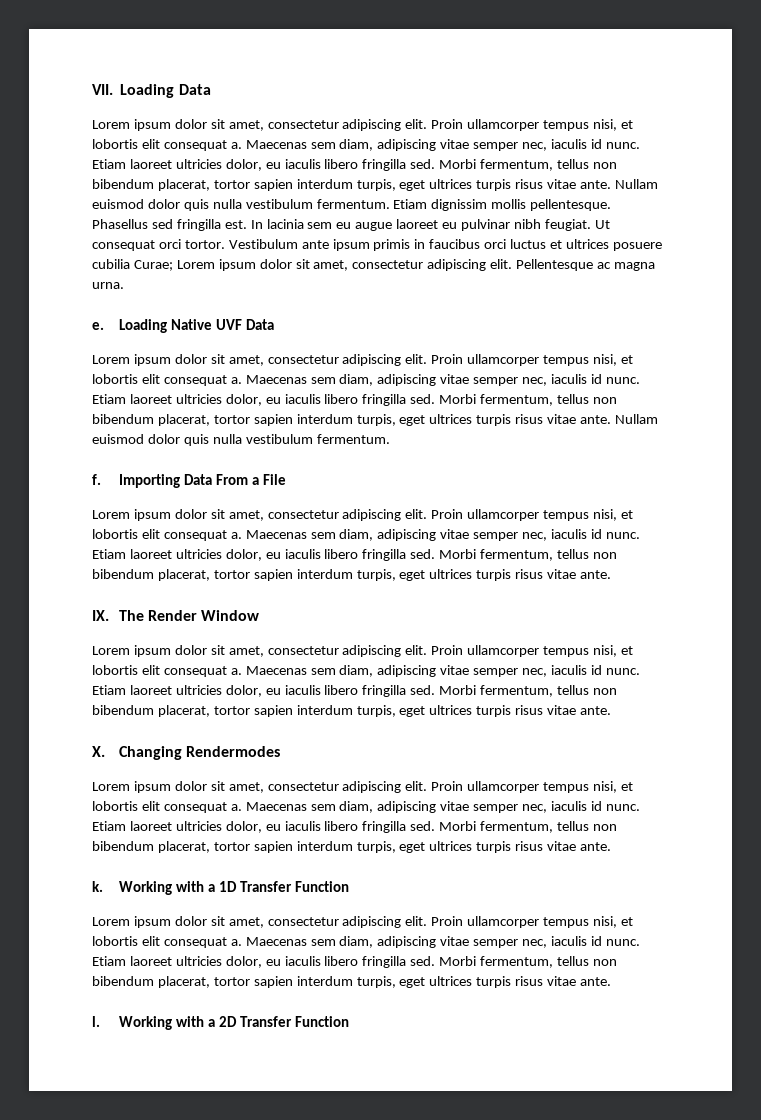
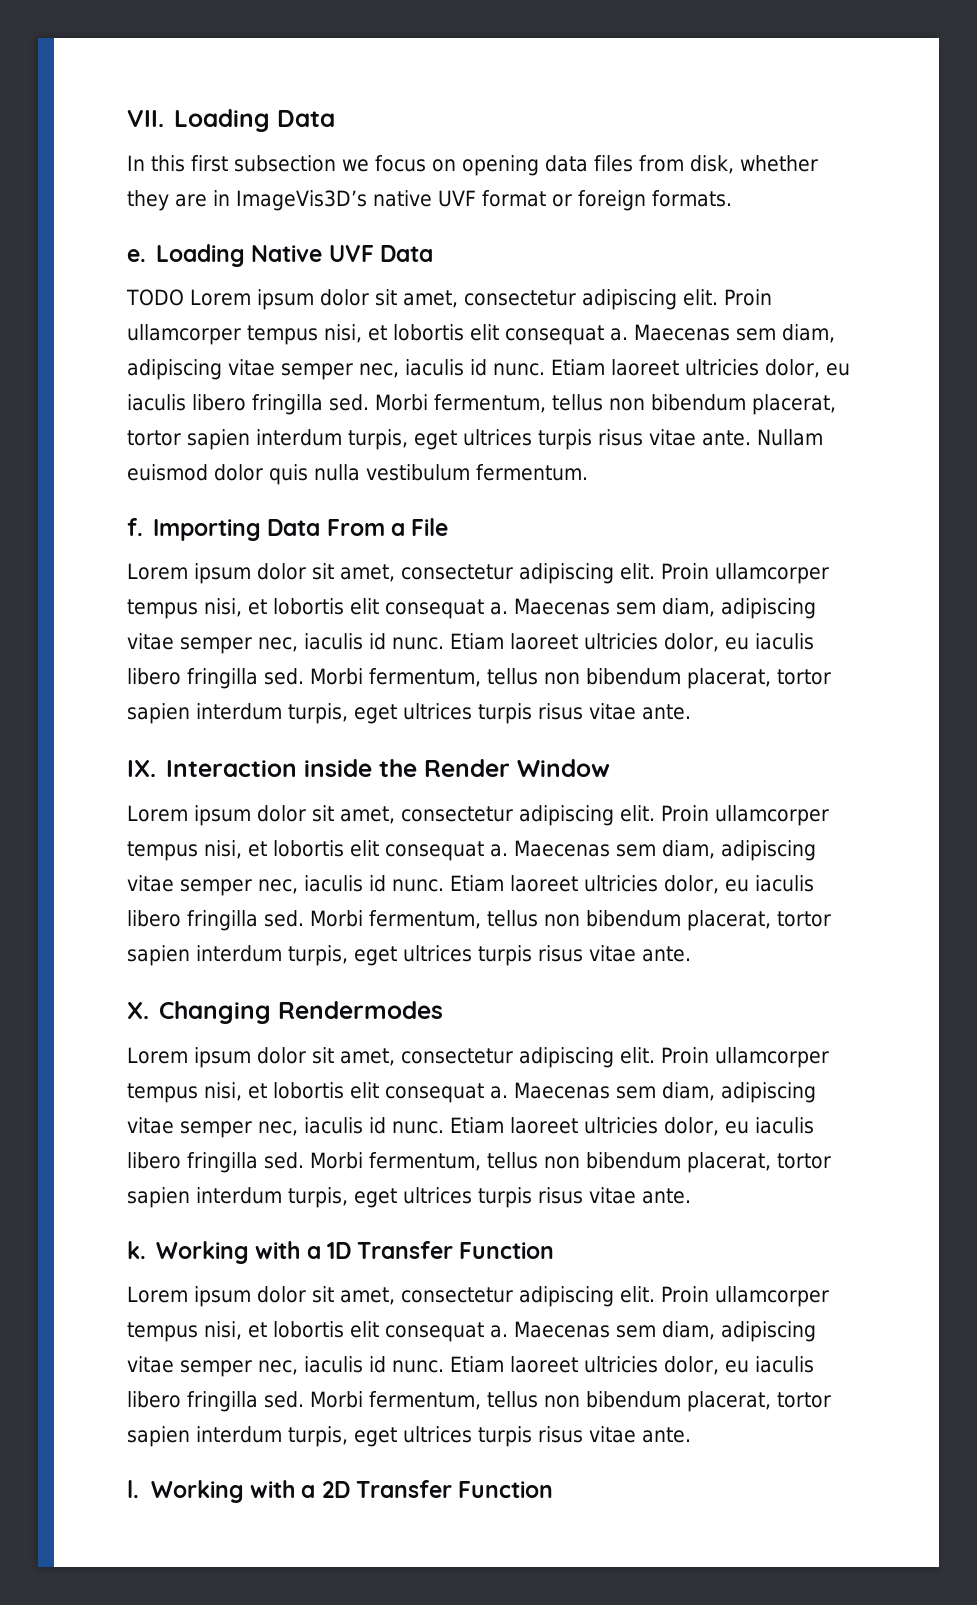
- Lorem ipsum dolor sit amet, consectetur adipiscing elit. Proin ullamcorper tempus nisi, et lobortis elit consequat a. Maecenas sem diam, adipiscing vitae semper nec, iaculis id nunc. Etiam laoreet ultricies dolor, eu iaculis libero fringilla sed. Morbi fermentum, tellus non bibendum placerat, tortor sapien interdum turpis, eget ultrices turpis risus vitae ante. Nullam euismod dolor quis nulla vestibulum fermentum. Etiam dignissim mollis pellentesque. Phasellus sed fringilla est. In lacinia sem eu augue laoreet eu pulvinar nibh feugiat. Ut consequat orci tortor. Vestibulum ante ipsum primis in faucibus orci luctus et ultrices posuere cubilia Curae; Lorem ipsum dolor sit amet, consectetur adipiscing elit. Pellentesque ac magna urna.
+ In this first subsection we focus on opening data files from disk, whether they are in ImageVis3D’s native UVF format or foreign formats.
  Loading Native UVF Data
- Lorem ipsum dolor sit amet, consectetur adipiscing elit.
+ TODO Lorem ipsum dolor sit amet, consectetur adipiscing elit.
- IX. The Render Window
+ IX. Interaction inside the Render Window

